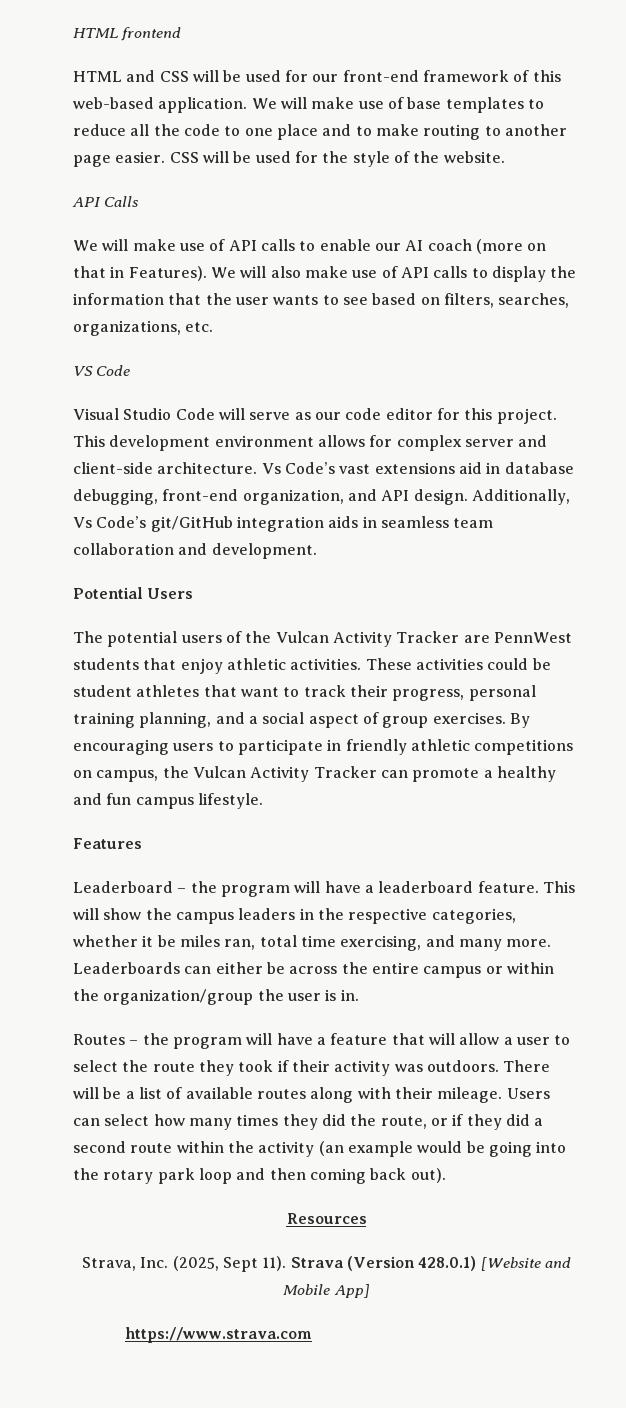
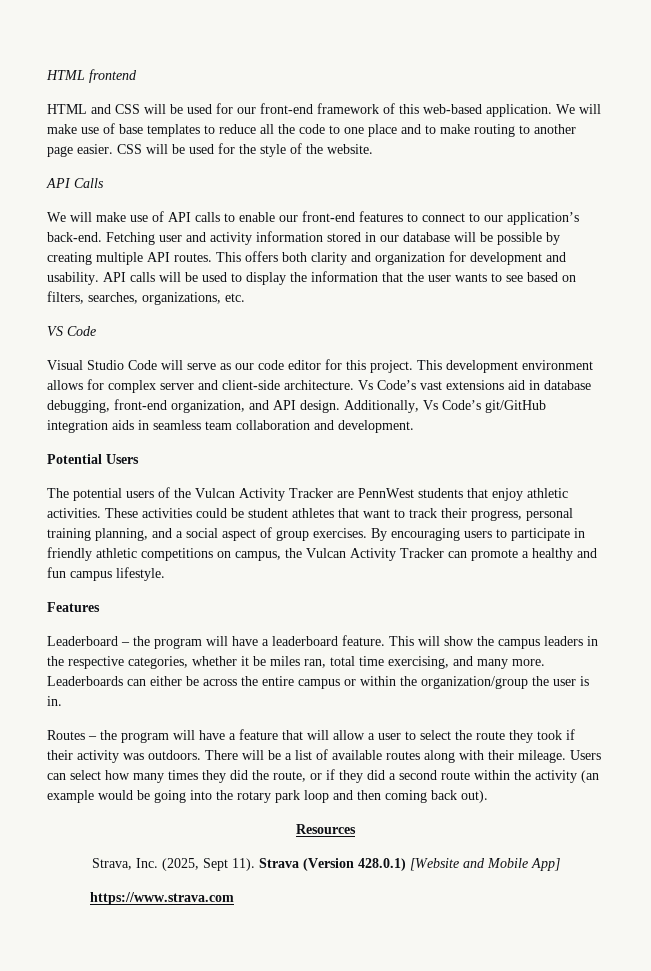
- We will make use of API calls to enable our AI coach (more on that in Features). We will also make use of API calls to display the information that the user wants to see based on filters, searches, organizations, etc.
+ We will make use of API calls to enable our front-end features to connect to our application’s back-end. Fetching user and activity information stored in our database will be possible by creating multiple API routes. This offers both clarity and organization for development and usability. API calls will be used to display the information that the user wants to see based on filters, searches, organizations, etc.

